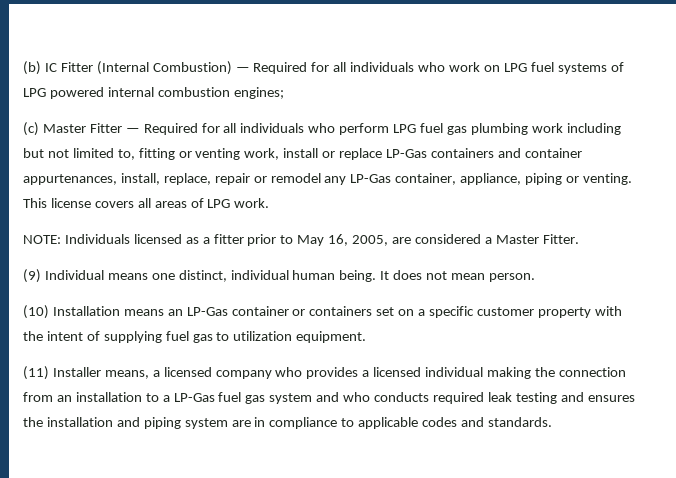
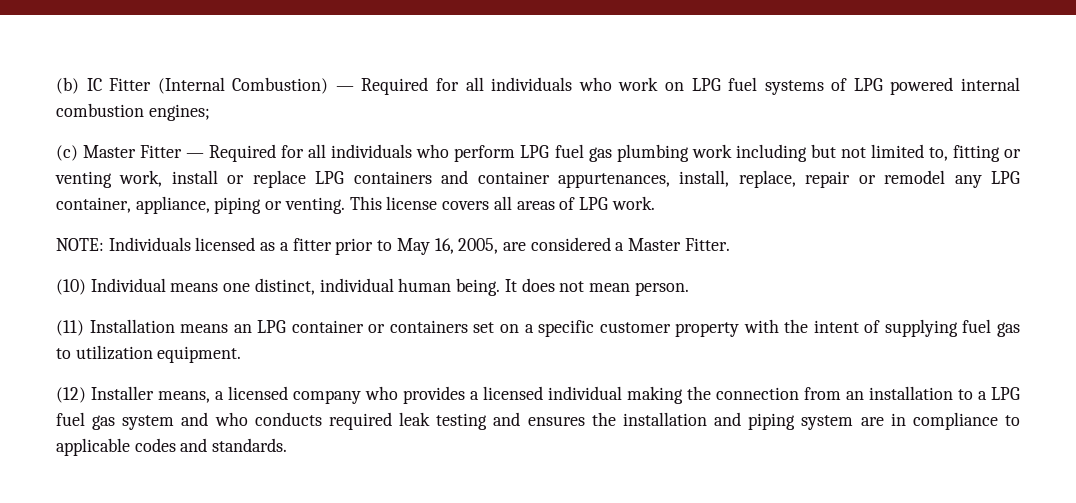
- (c) Master Fitter — Required for all individuals who perform LPG fuel gas plumbing work including but not limited to, fitting or venting work, install or replace LP-Gas containers and container appurtenances, install, replace, repair or remodel any LP-Gas container, appliance, piping or venting.
+ (c) Master Fitter — Required for all individuals who perform LPG fuel gas plumbing work including but not limited to, fitting or venting work, install or replace LPG containers and container appurtenances, install, replace, repair or remodel any LPG container, appliance, piping or venting.
- (9) Individual means one distinct, individual human being.
+ (10) Individual means one distinct, individual human being.
- (10) Installation means an LP-Gas container or containers set on a specific customer property with the intent of supplying fuel gas to utilization equipment.
+ (11) Installation means an LPG container or containers set on a specific customer property with the intent of supplying fuel gas to utilization equipment.
- (11) Installer means, a licensed company who provides a licensed individual making the connection from an installation to a LP-Gas fuel gas system and who conducts required leak testing and ensures the installation and piping system are in compliance to applicable codes and standards.
+ (12) Installer means, a licensed company who provides a licensed individual making the connection from an installation to a LPG fuel gas system and who conducts required leak testing and ensures the installation and piping system are in compliance to applicable codes and standards.

